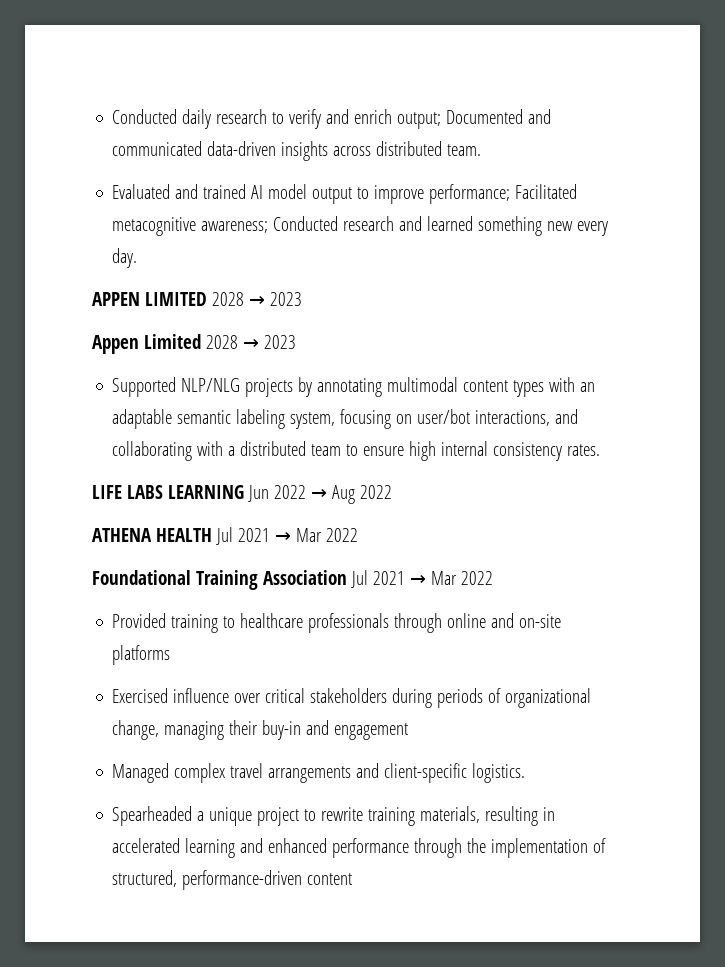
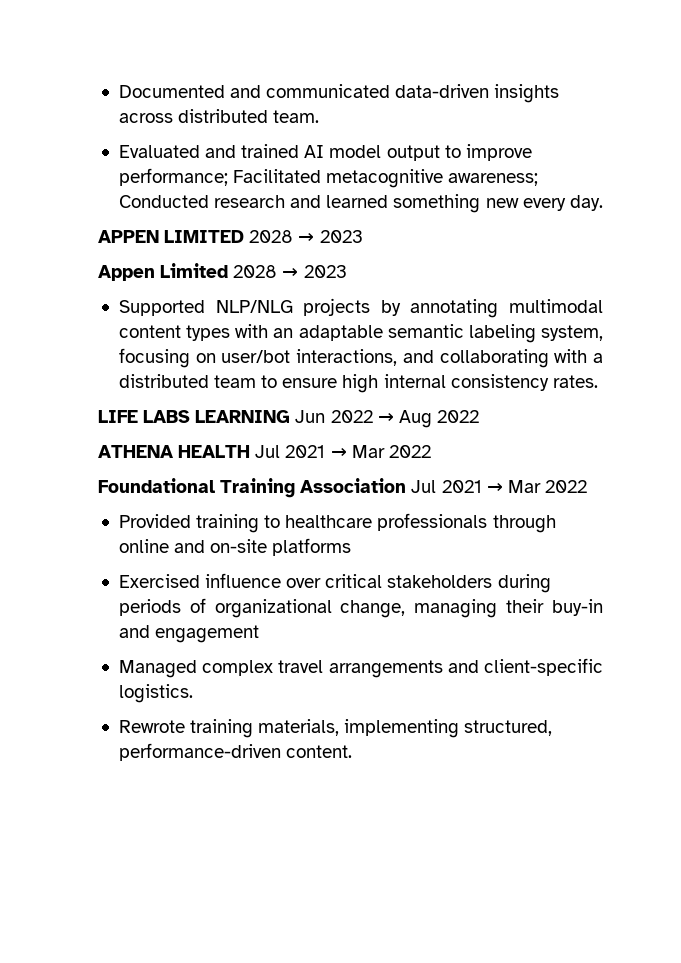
- Conducted daily research to verify and enrich output; Documented and communicated data-driven insights across distributed team.
+ Documented and communicated data-driven insights across distributed team.
- Spearheaded a unique project to rewrite training materials, resulting in accelerated learning and enhanced performance through the implementation of structured, performance-driven content
+ Rewrote training materials, implementing structured, performance-driven content.

